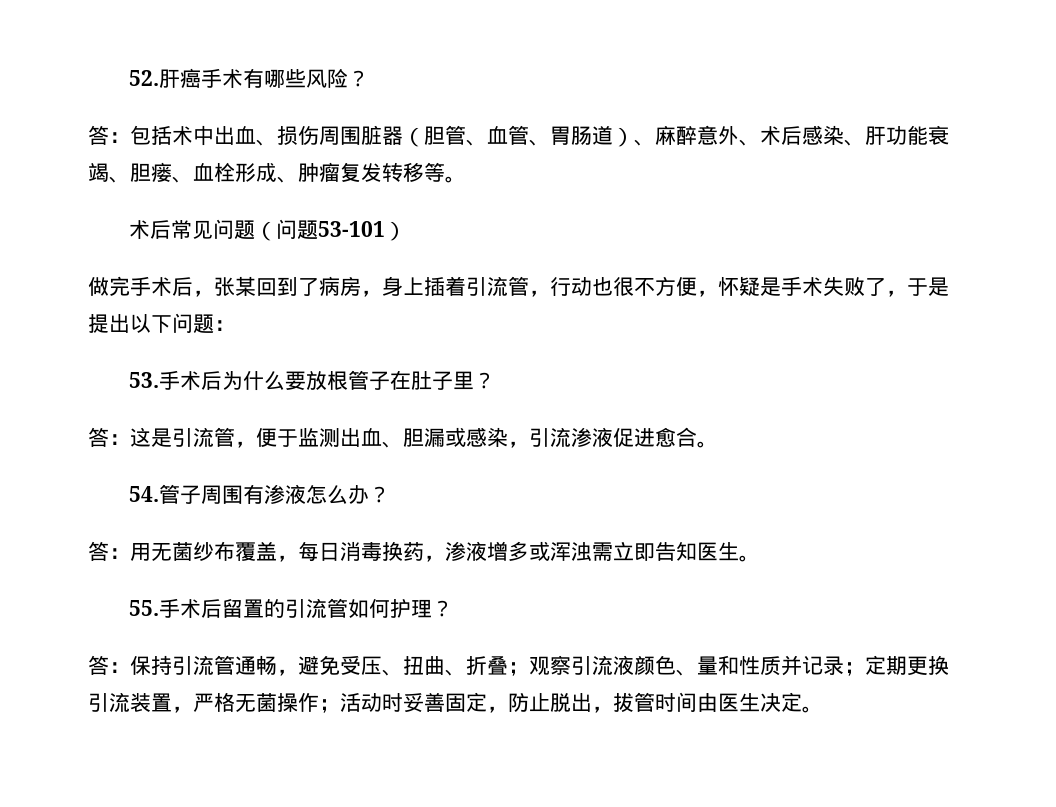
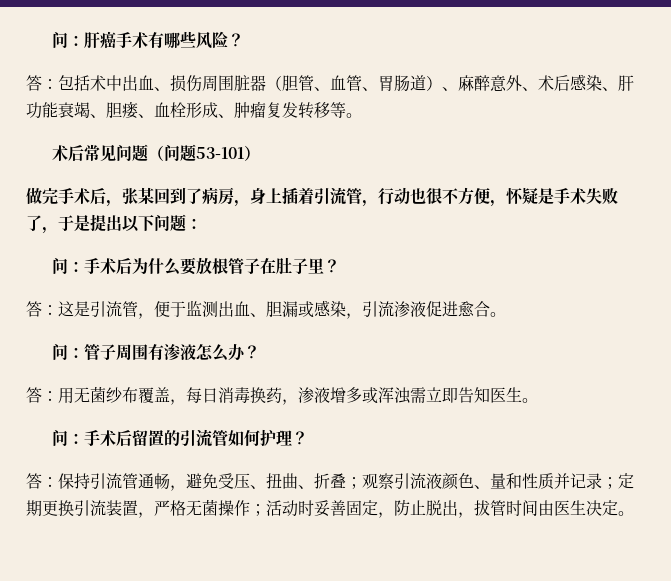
- 52.肝癌手术有哪些风险？
+ 问：肝癌手术有哪些风险？
- 53.手术后为什么要放根管子在肚子里？
+ 问：手术后为什么要放根管子在肚子里？
- 54.管子周围有渗液怎么办？
+ 问：管子周围有渗液怎么办？
- 55.手术后留置的引流管如何护理？
+ 问：手术后留置的引流管如何护理？

